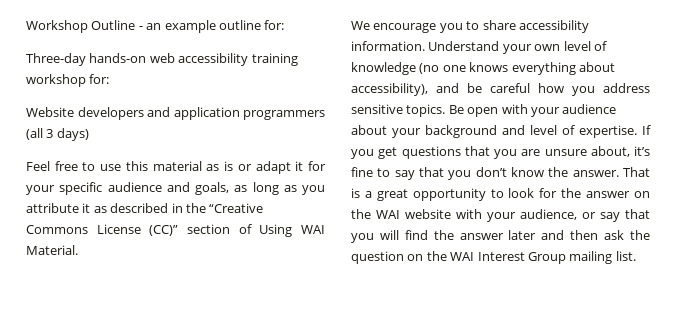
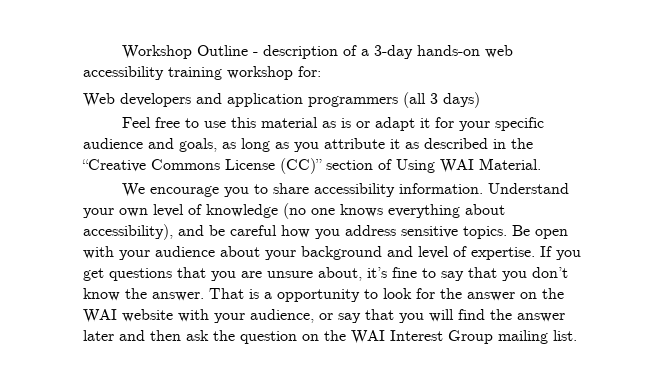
- Workshop Outline - an example outline for:
- Three-day hands-on web accessibility training workshop for:
+ Workshop Outline - description of a 3-day hands-on web accessibility training workshop for:
- Website developers and application programmers (all 3 days)
+ Web developers and application programmers (all 3 days)
- That is a great opportunity to look for the answer on the WAI website with your audience, or say that you will find the answer later and then ask the question on the WAI Interest Group mailing list.
+ That is a opportunity to look for the answer on the WAI website with your audience, or say that you will find the answer later and then ask the question on the WAI Interest Group mailing list.

